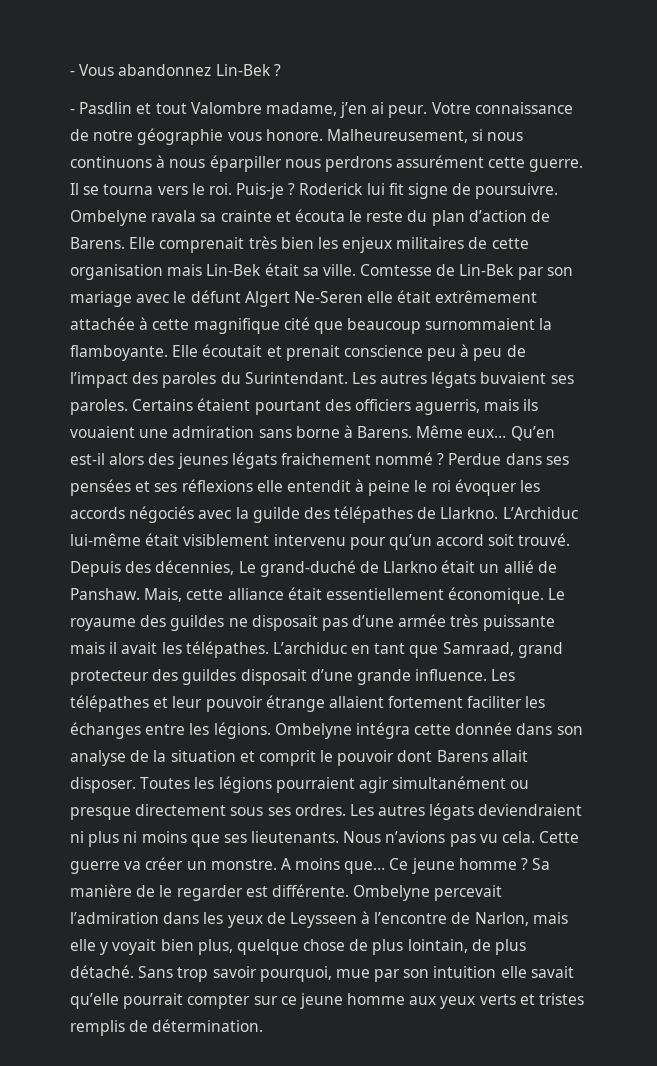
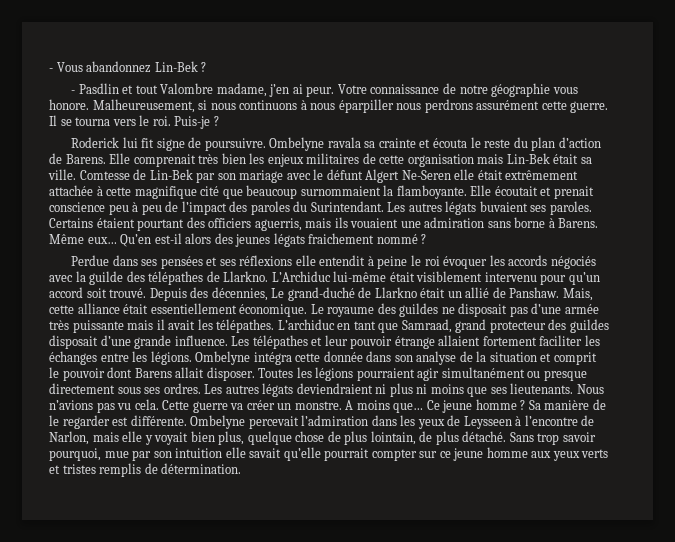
- Puis-je ? Roderick lui fit signe de poursuivre.
+ Puis-je ?
+ Roderick lui fit signe de poursuivre.
- Qu’en est-il alors des jeunes légats fraichement nommé ? Perdue dans ses pensées et ses réflexions elle entendit à peine le roi évoquer les accords négociés avec la guilde des télépathes de Llarkno.
+ Qu’en est-il alors des jeunes légats fraichement nommé ?
+ Perdue dans ses pensées et ses réflexions elle entendit à peine le roi évoquer les accords négociés avec la guilde des télépathes de Llarkno.

